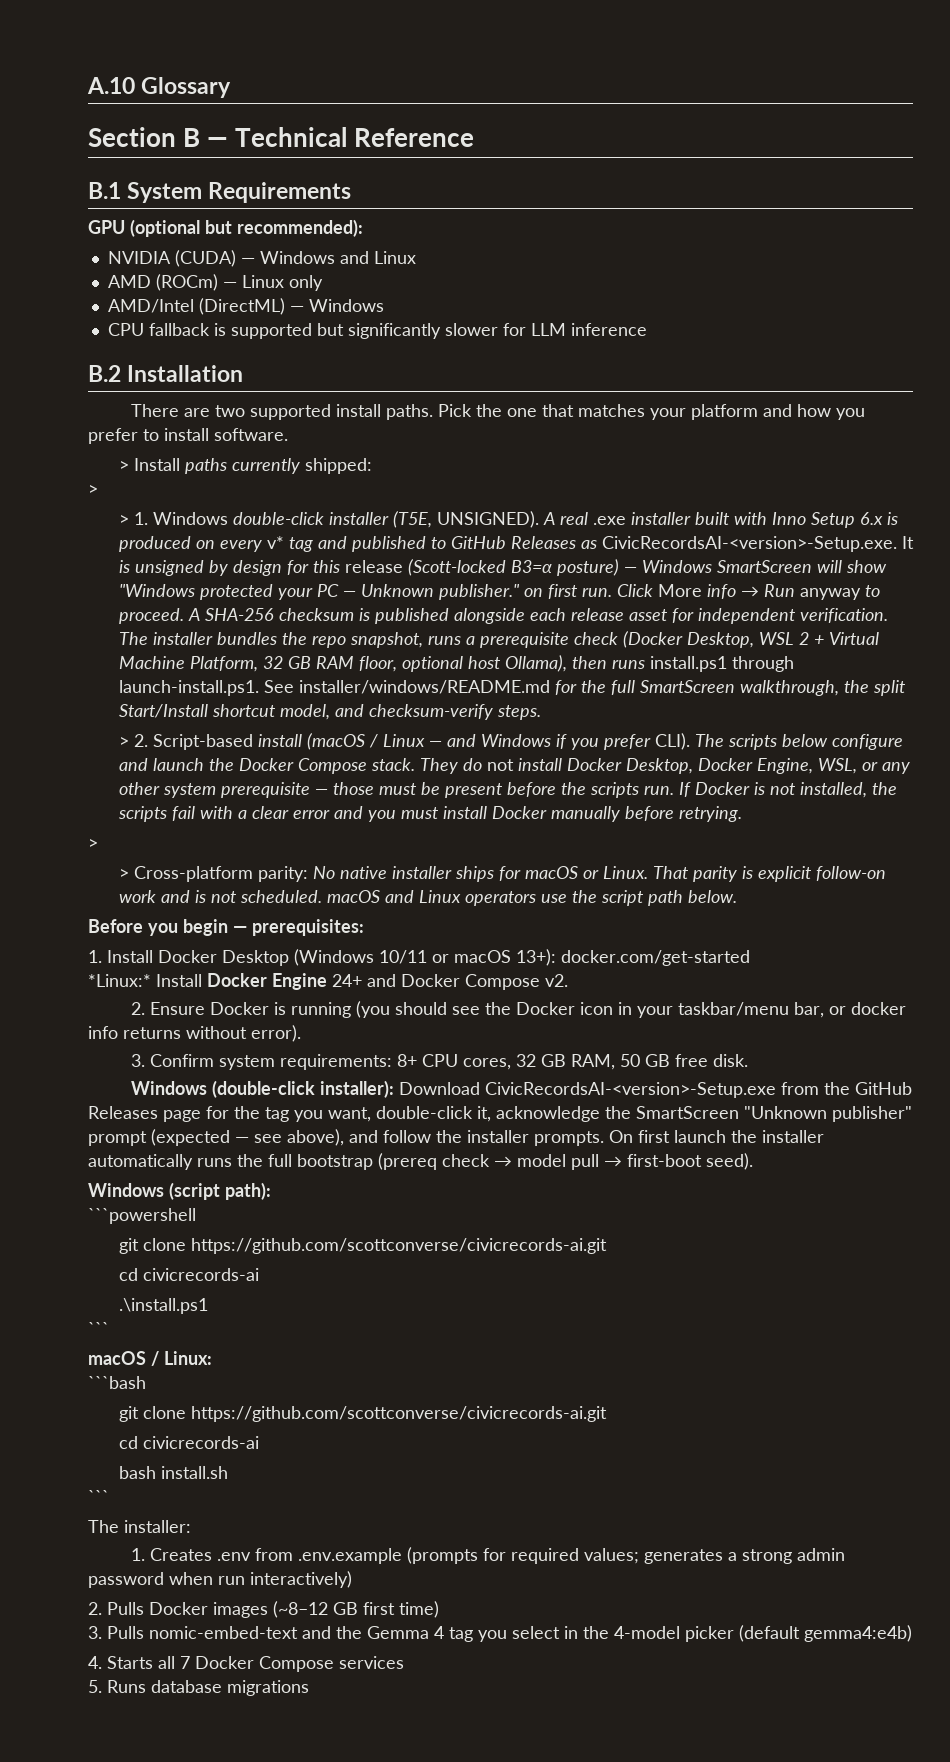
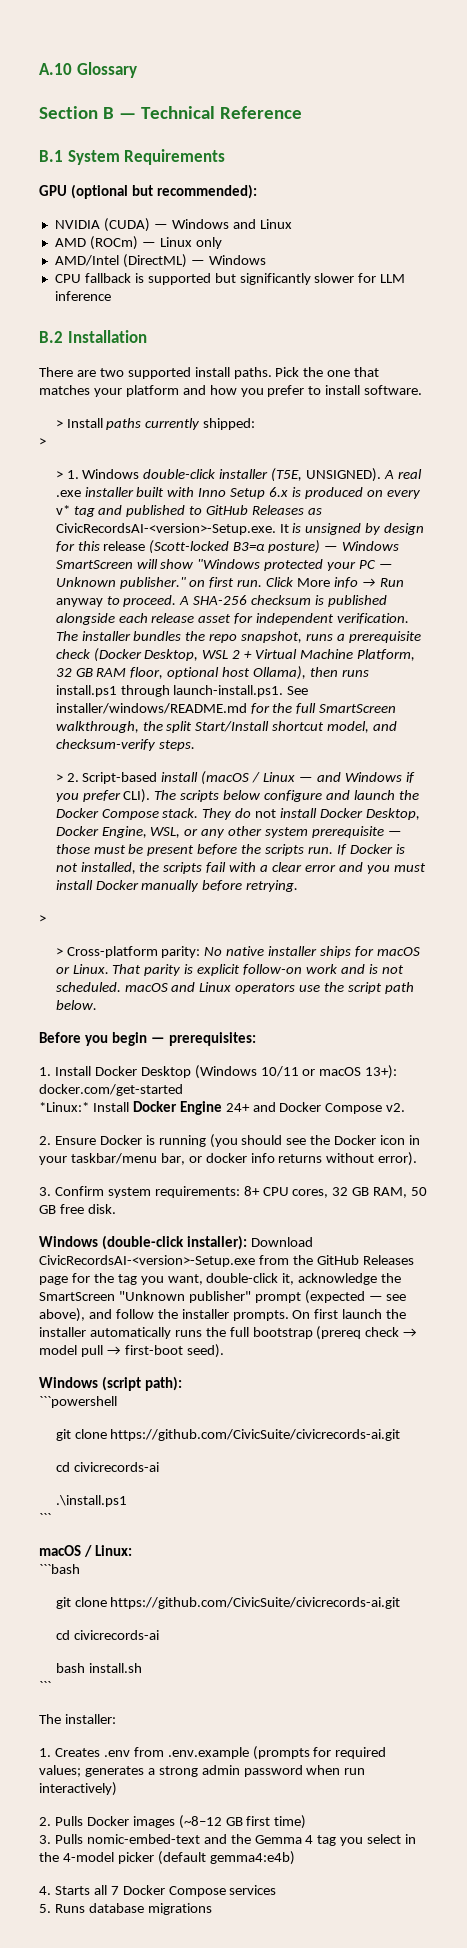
  ```powershell
- git clone https://github.com/scottconverse/civicrecords-ai.git
+ git clone https://github.com/CivicSuite/civicrecords-ai.git
  ```bash
- git clone https://github.com/scottconverse/civicrecords-ai.git
+ git clone https://github.com/CivicSuite/civicrecords-ai.git

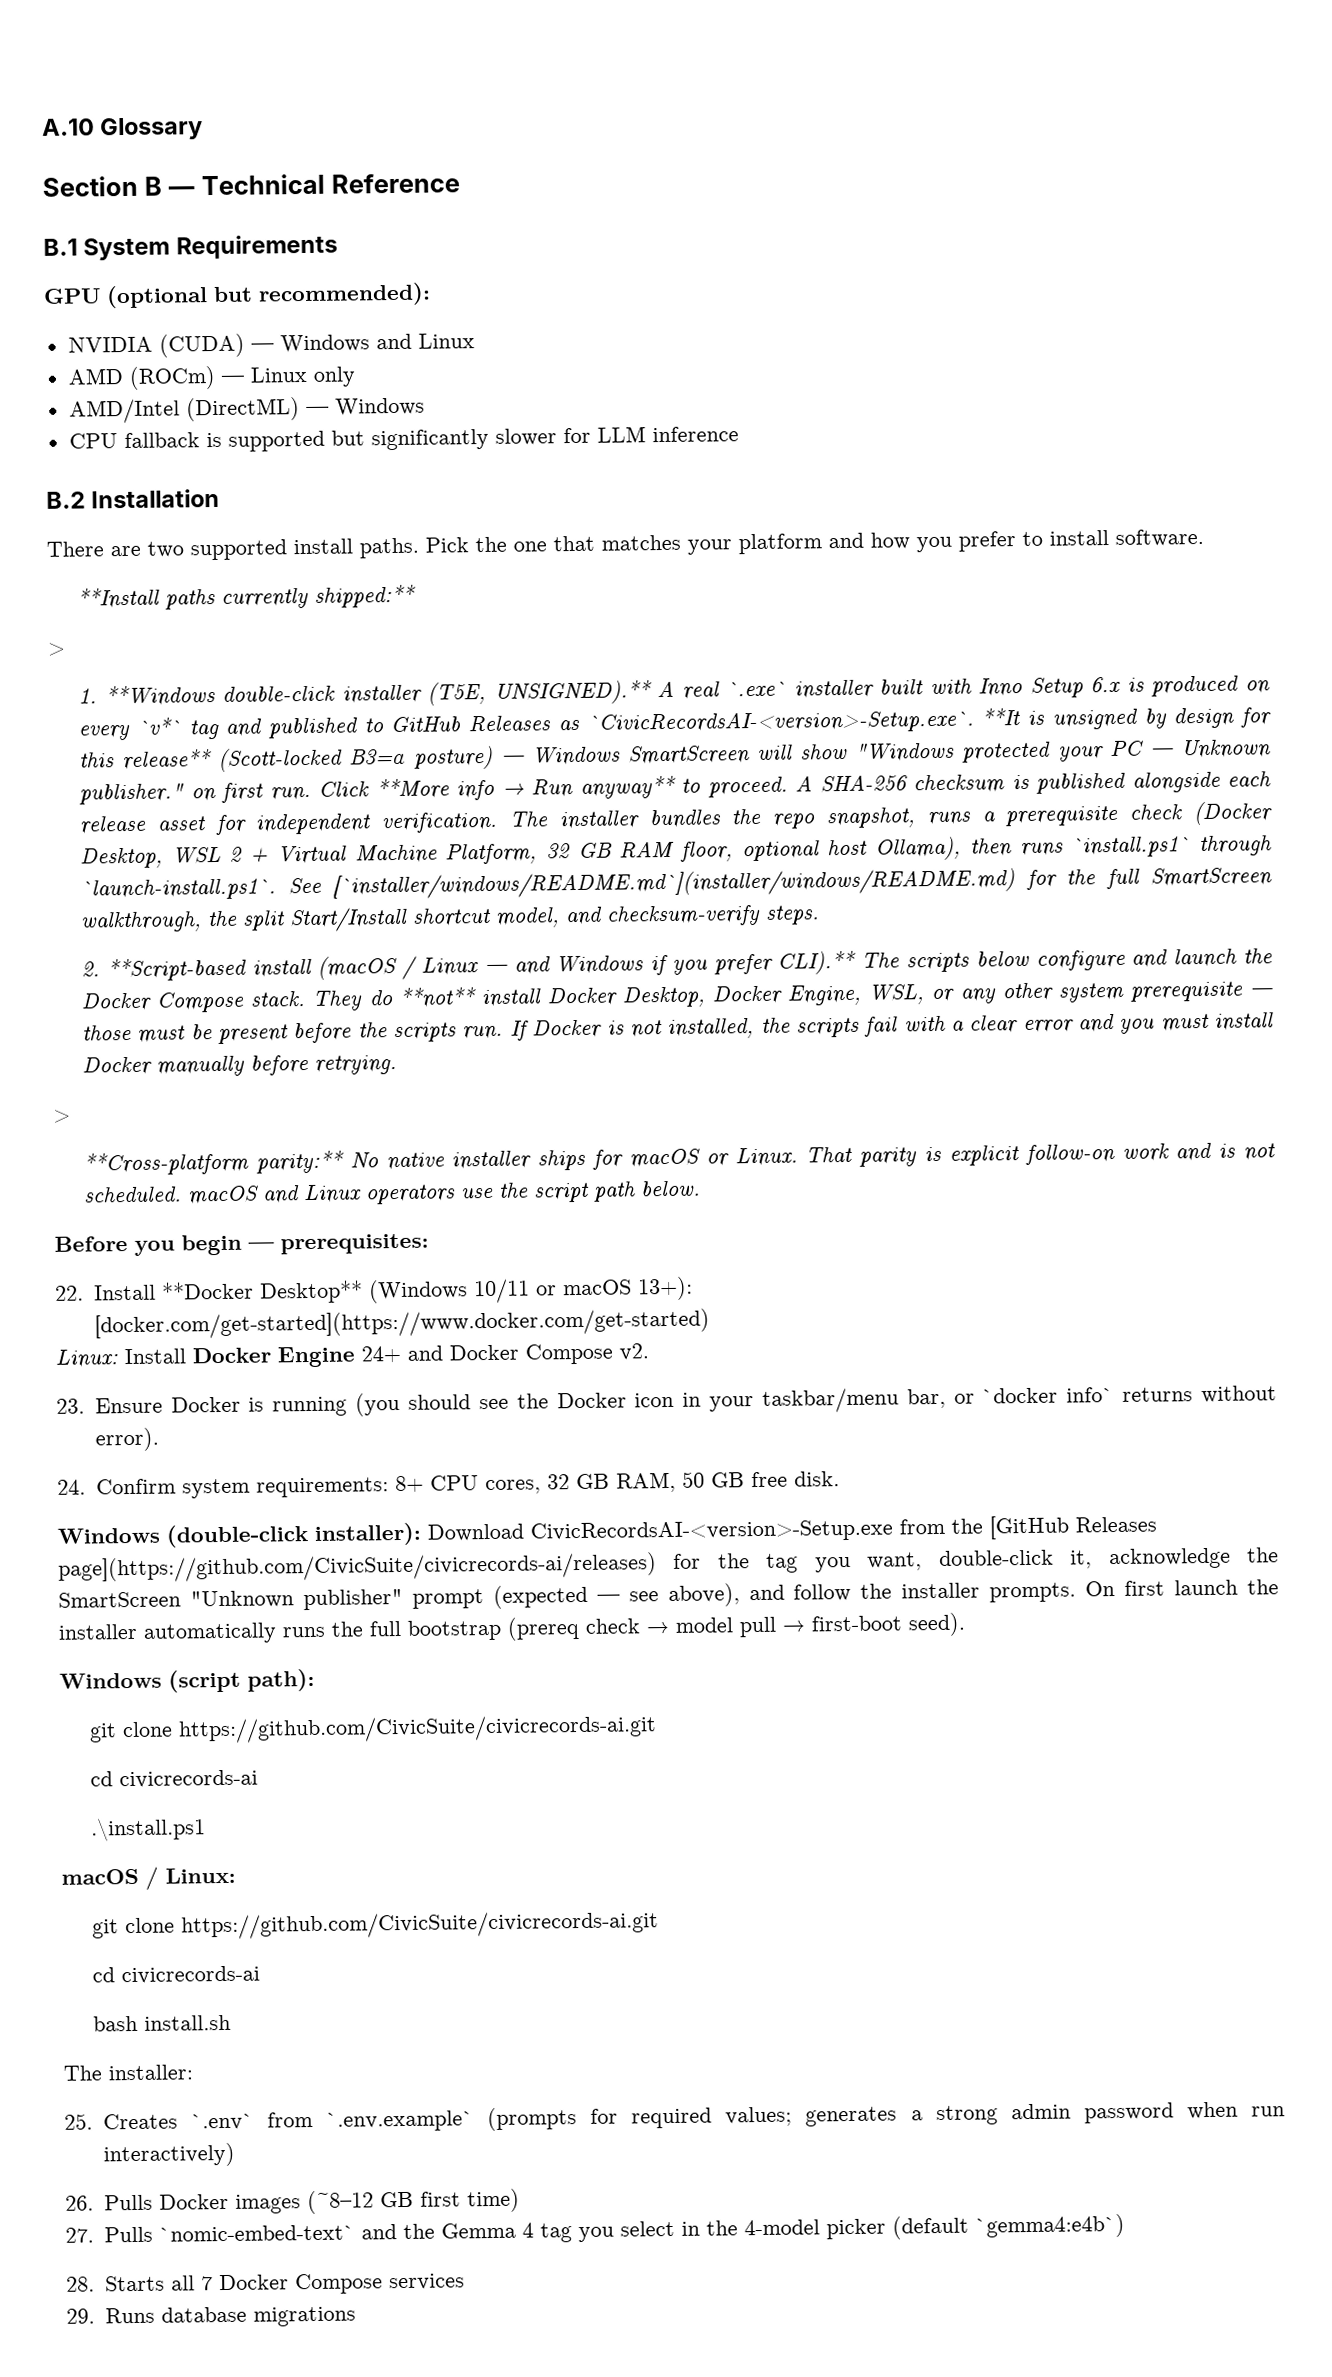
- > Install paths currently shipped:
+ **Install paths currently shipped:**
  >
- > 1. Windows double-click installer (T5E, UNSIGNED). A real .exe installer built with Inno Setup 6.x is produced on every v* tag and published to GitHub Releases as CivicRecordsAI-<version>-Setup.exe. It is unsigned by design for this release (Scott-locked B3=α posture) — Windows SmartScreen will show "Windows protected your PC — Unknown publisher." on first run.
+ 1. **Windows double-click installer (T5E, UNSIGNED).** A real `.exe` installer built with Inno Setup 6.x is produced on every `v*` tag and published to GitHub Releases as `CivicRecordsAI-<version>-Setup.exe`. **It is unsigned by design for this release** (Scott-locked B3=α posture) — Windows SmartScreen will show "Windows protected your PC — Unknown publisher." on first run.
- Click More info → Run anyway to proceed.
+ Click **More info → Run anyway** to proceed.
- The installer bundles the repo snapshot, runs a prerequisite check (Docker Desktop, WSL 2 + Virtual Machine Platform, 32 GB RAM floor, optional host Ollama), then runs install.ps1 through launch-install.ps1. See installer/windows/README.md for the full SmartScreen walkthrough, the split Start/Install shortcut model, and checksum-verify steps.
+ The installer bundles the repo snapshot, runs a prerequisite check (Docker Desktop, WSL 2 + Virtual Machine Platform, 32 GB RAM floor, optional host Ollama), then runs `install.ps1` through `launch-install.ps1`. See [`installer/windows/README.md`](installer/windows/README.md) for the full SmartScreen walkthrough, the split Start/Install shortcut model, and checksum-verify steps.
- > 2. Script-based install (macOS / Linux — and Windows if you prefer CLI). The scripts below configure and launch the Docker Compose stack.
+ 2. **Script-based install (macOS / Linux — and Windows if you prefer CLI).** The scripts below configure and launch the Docker Compose stack.
- They do not install Docker Desktop, Docker Engine, WSL, or any other system prerequisite — those must be present before the scripts run.
+ They do **not** install Docker Desktop, Docker Engine, WSL, or any other system prerequisite — those must be present before the scripts run.
- > Cross-platform parity: No native installer ships for macOS or Linux.
+ **Cross-platform parity:** No native installer ships for macOS or Linux.
- 1. Install Docker Desktop (Windows 10/11 or macOS 13+): docker.com/get-started
- *Linux:* Install Docker Engine 24+ and Docker Compose v2.
+ 22. Install **Docker Desktop** (Windows 10/11 or macOS 13+): [docker.com/get-started](https://www.docker.com/get-started)
+ Linux: Install Docker Engine 24+ and Docker Compose v2.
- 2. Ensure Docker is running (you should see the Docker icon in your taskbar/menu bar, or docker info returns without error).
+ 23. Ensure Docker is running (you should see the Docker icon in your taskbar/menu bar, or `docker info` returns without error).
- 3. Confirm system requirements: 8+ CPU cores, 32 GB RAM, 50 GB free disk.
+ 24. Confirm system requirements: 8+ CPU cores, 32 GB RAM, 50 GB free disk.
- Windows (double-click installer): Download CivicRecordsAI-<version>-Setup.exe from the GitHub Releases page for the tag you want, double-click it, acknowledge the SmartScreen "Unknown publisher" prompt (expected — see above), and follow the installer prompts.
+ Windows (double-click installer): Download CivicRecordsAI-<version>-Setup.exe from the [GitHub Releases page](https://github.com/CivicSuite/civicrecords-ai/releases) for the tag you want, double-click it, acknowledge the SmartScreen "Unknown publisher" prompt (expected — see above), and follow the installer prompts.
- ```powershell
  .\install.ps1
- ```
- ```bash
  bash install.sh
- ```
- 1. Creates .env from .env.example (prompts for required values; generates a strong admin password when run interactively)
+ 25. Creates `.env` from `.env.example` (prompts for required values; generates a strong admin password when run interactively)
- 2. Pulls Docker images (~8–12 GB first time)
+ 26. Pulls Docker images (~8–12 GB first time)
- 3. Pulls nomic-embed-text and the Gemma 4 tag you select in the 4-model picker (default gemma4:e4b)
- 4. Starts all 7 Docker Compose services
+ 27. Pulls `nomic-embed-text` and the Gemma 4 tag you select in the 4-model picker (default `gemma4:e4b`)
+ 28. Starts all 7 Docker Compose services
- 5. Runs database migrations
+ 29. Runs database migrations

